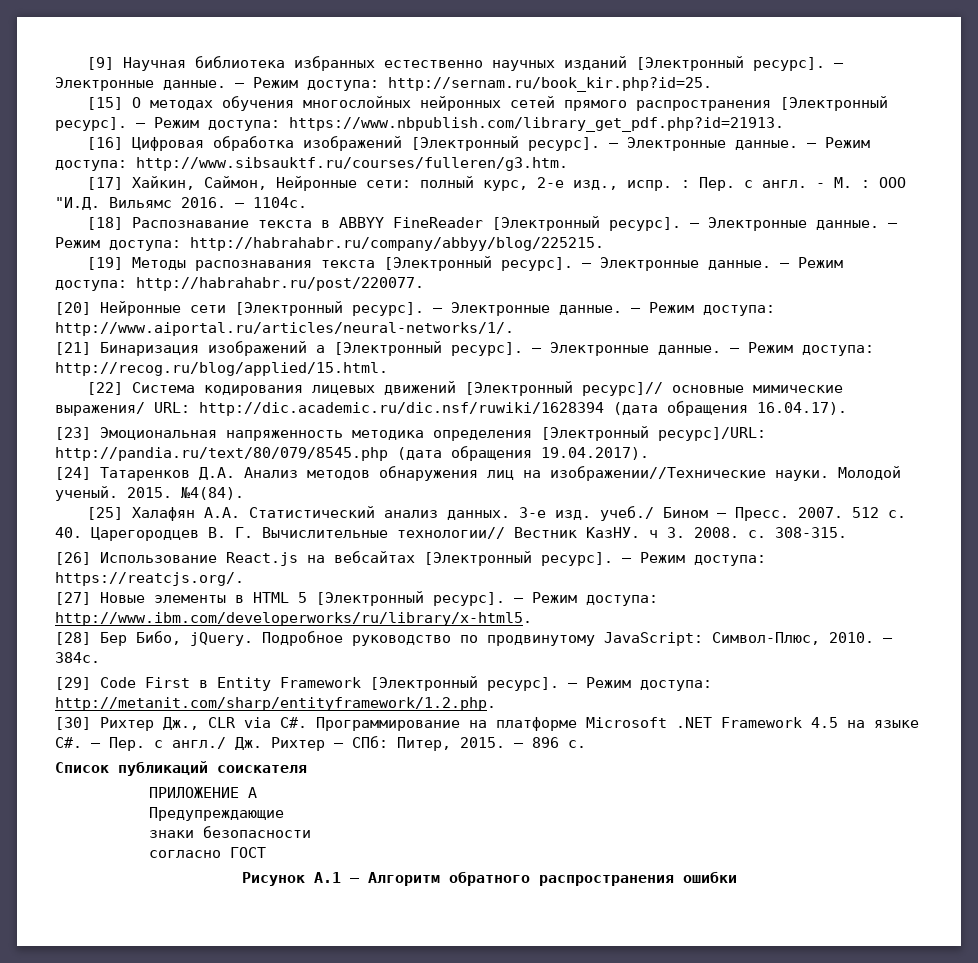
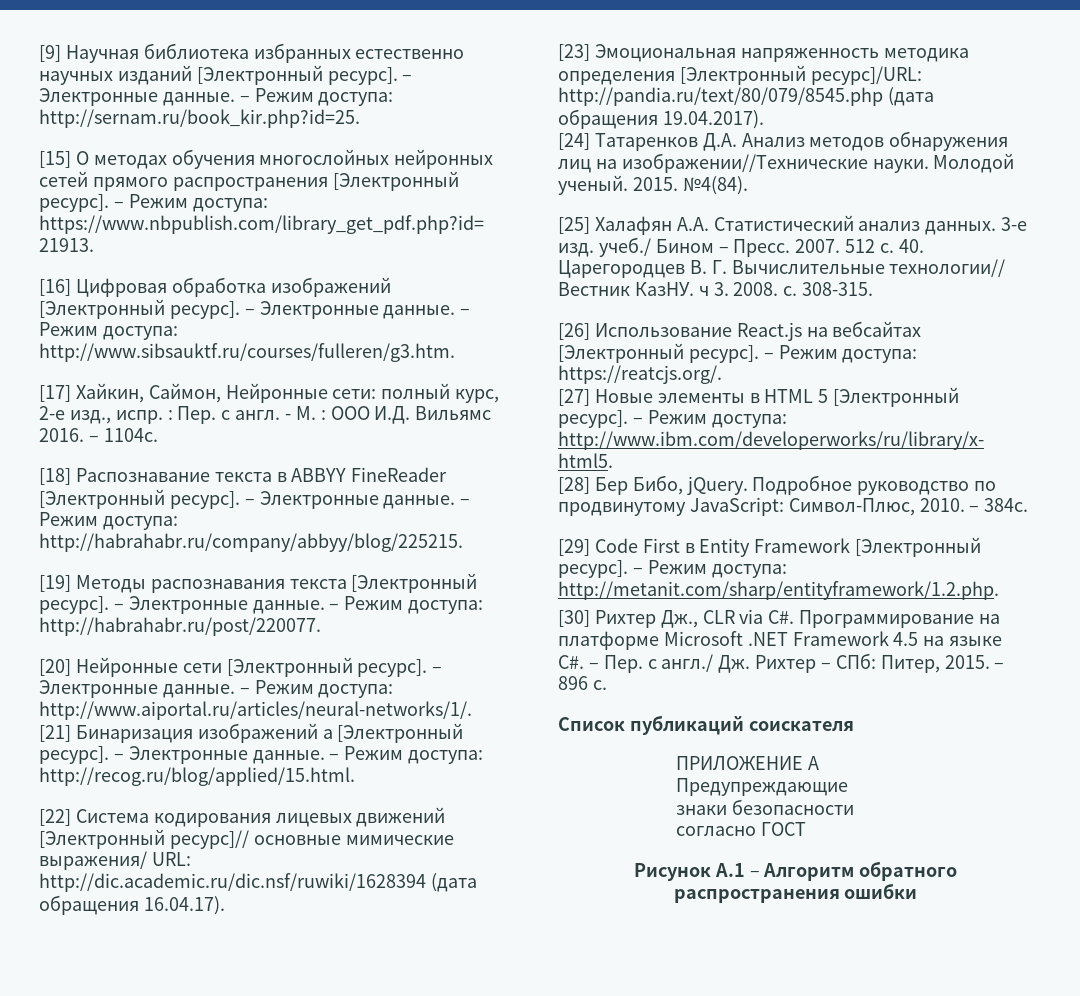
- - М. : ООО "И.Д. Вильямс 2016.
+ - М. : ООО И.Д. Вильямс 2016.

